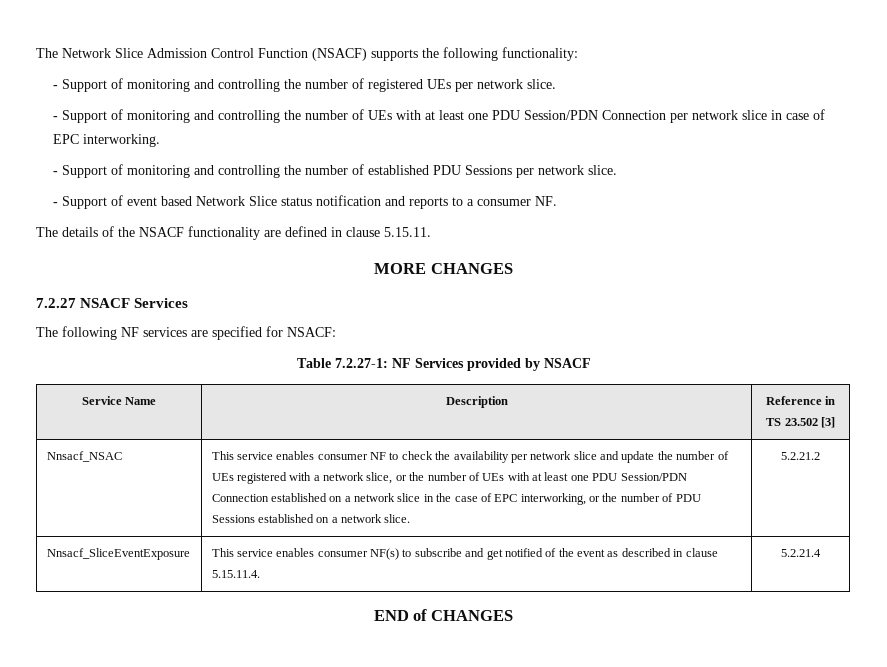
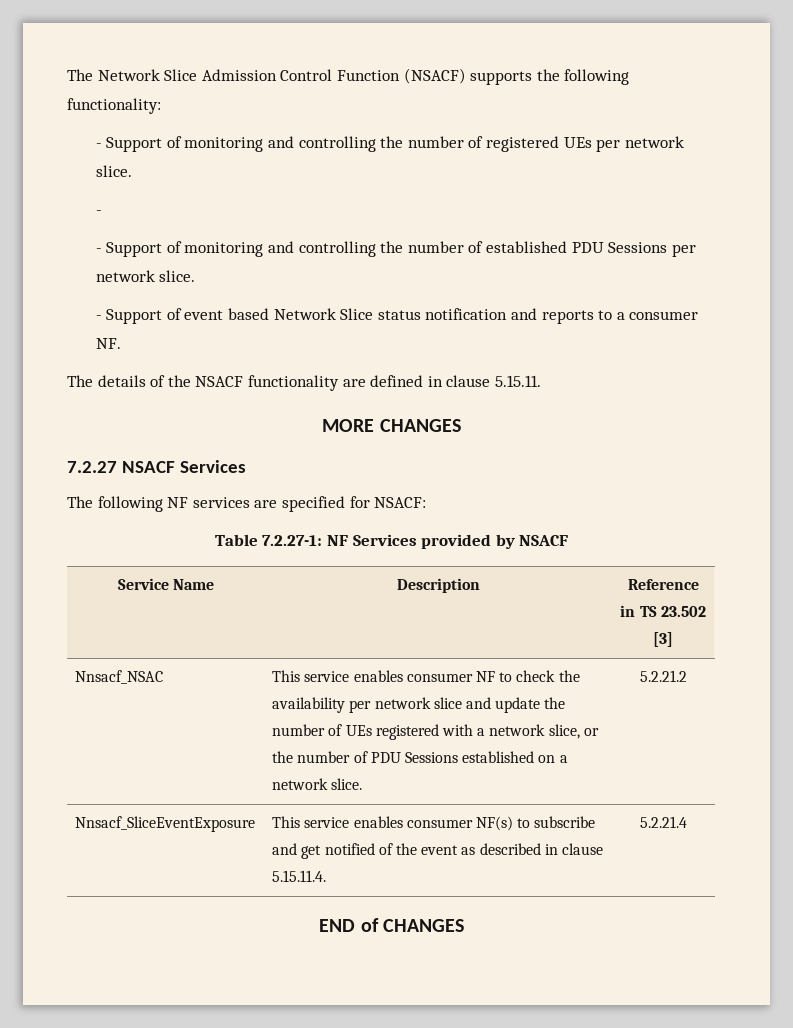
  - Support of monitoring and controlling the number of registered UEs per network slice.
- - Support of monitoring and controlling the number of UEs with at least one PDU Session/PDN Connection per network slice in case of EPC interworking.
+ -
- This service enables consumer NF to check the availability per network slice and update the number of UEs registered with a network slice, or the number of UEs with at least one PDU Session/PDN Connection established on a network slice in the case of EPC interworking, or the number of PDU Sessions established on a network slice.
+ This service enables consumer NF to check the availability per network slice and update the number of UEs registered with a network slice, or the number of PDU Sessions established on a network slice.

